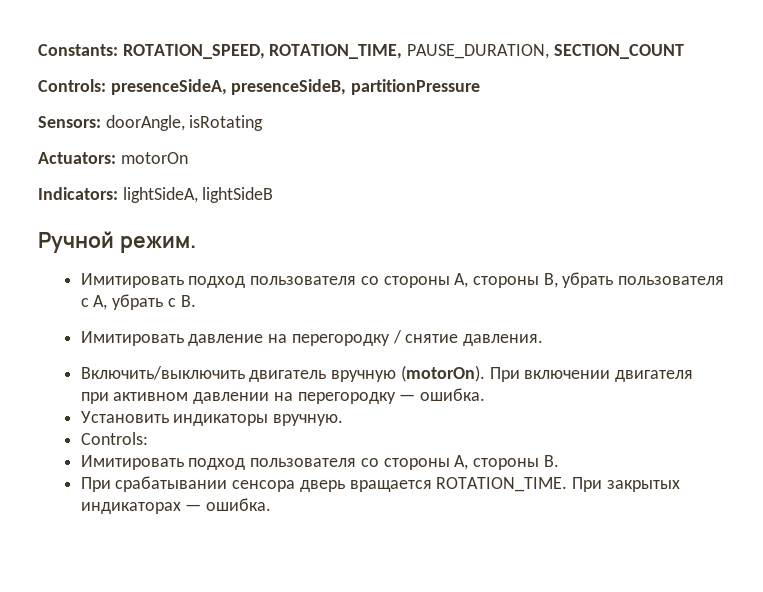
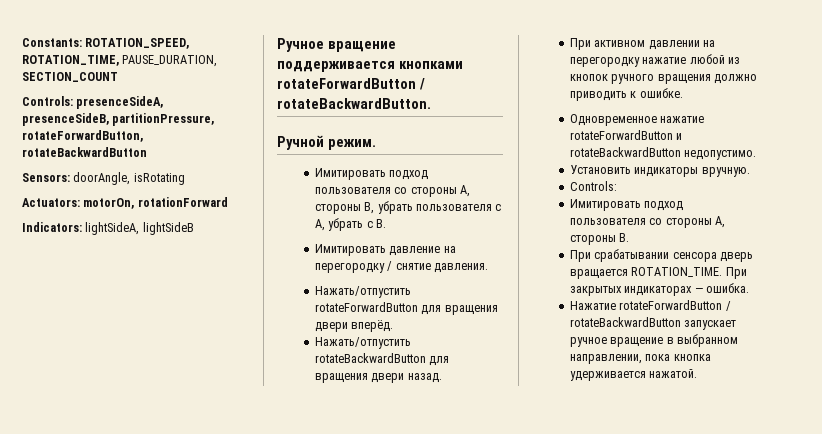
- Controls: presenceSideA, presenceSideB, partitionPressure
+ Controls: presenceSideA, presenceSideB, partitionPressure, rotateForwardButton, rotateBackwardButton
- Actuators: motorOn
+ Actuators: motorOn, rotationForward
+ Ручное вращение поддерживается кнопками rotateForwardButton / rotateBackwardButton.
- Включить/выключить двигатель вручную (motorOn). При включении двигателя при активном давлении на перегородку — ошибка.
+ Нажать/отпустить rotateForwardButton для вращения двери вперёд.
+ Нажать/отпустить rotateBackwardButton для вращения двери назад.
+ При активном давлении на перегородку нажатие любой из кнопок ручного вращения должно приводить к ошибке.
+ Одновременное нажатие rotateForwardButton и rotateBackwardButton недопустимо.
+ Нажатие rotateForwardButton / rotateBackwardButton запускает ручное вращение в выбранном направлении, пока кнопка удерживается нажатой.

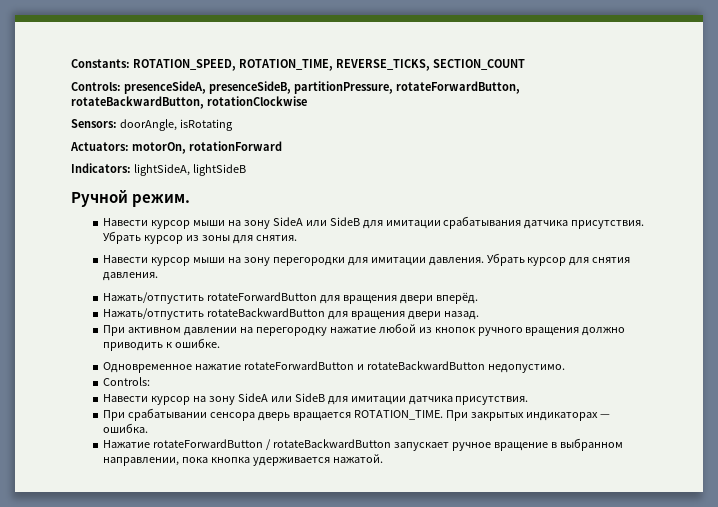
- Constants: ROTATION_SPEED, ROTATION_TIME, PAUSE_DURATION, SECTION_COUNT
+ Constants: ROTATION_SPEED, ROTATION_TIME, REVERSE_TICKS, SECTION_COUNT
- Controls: presenceSideA, presenceSideB, partitionPressure, rotateForwardButton, rotateBackwardButton
+ Controls: presenceSideA, presenceSideB, partitionPressure, rotateForwardButton, rotateBackwardButton, rotationClockwise
- Ручное вращение поддерживается кнопками rotateForwardButton / rotateBackwardButton.
  Ручной режим.
- Имитировать подход пользователя со стороны A, стороны B, убрать пользователя с A, убрать с B.
- Имитировать давление на перегородку / снятие давления.
+ Навести курсор мыши на зону SideA или SideB для имитации срабатывания датчика присутствия. Убрать курсор из зоны для снятия.
+ Навести курсор мыши на зону перегородки для имитации давления. Убрать курсор для снятия давления.
  Одновременное нажатие rotateForwardButton и rotateBackwardButton недопустимо.
- Установить индикаторы вручную.
  Controls:
- Имитировать подход пользователя со стороны A, стороны B.
+ Навести курсор на зону SideA или SideB для имитации датчика присутствия.

